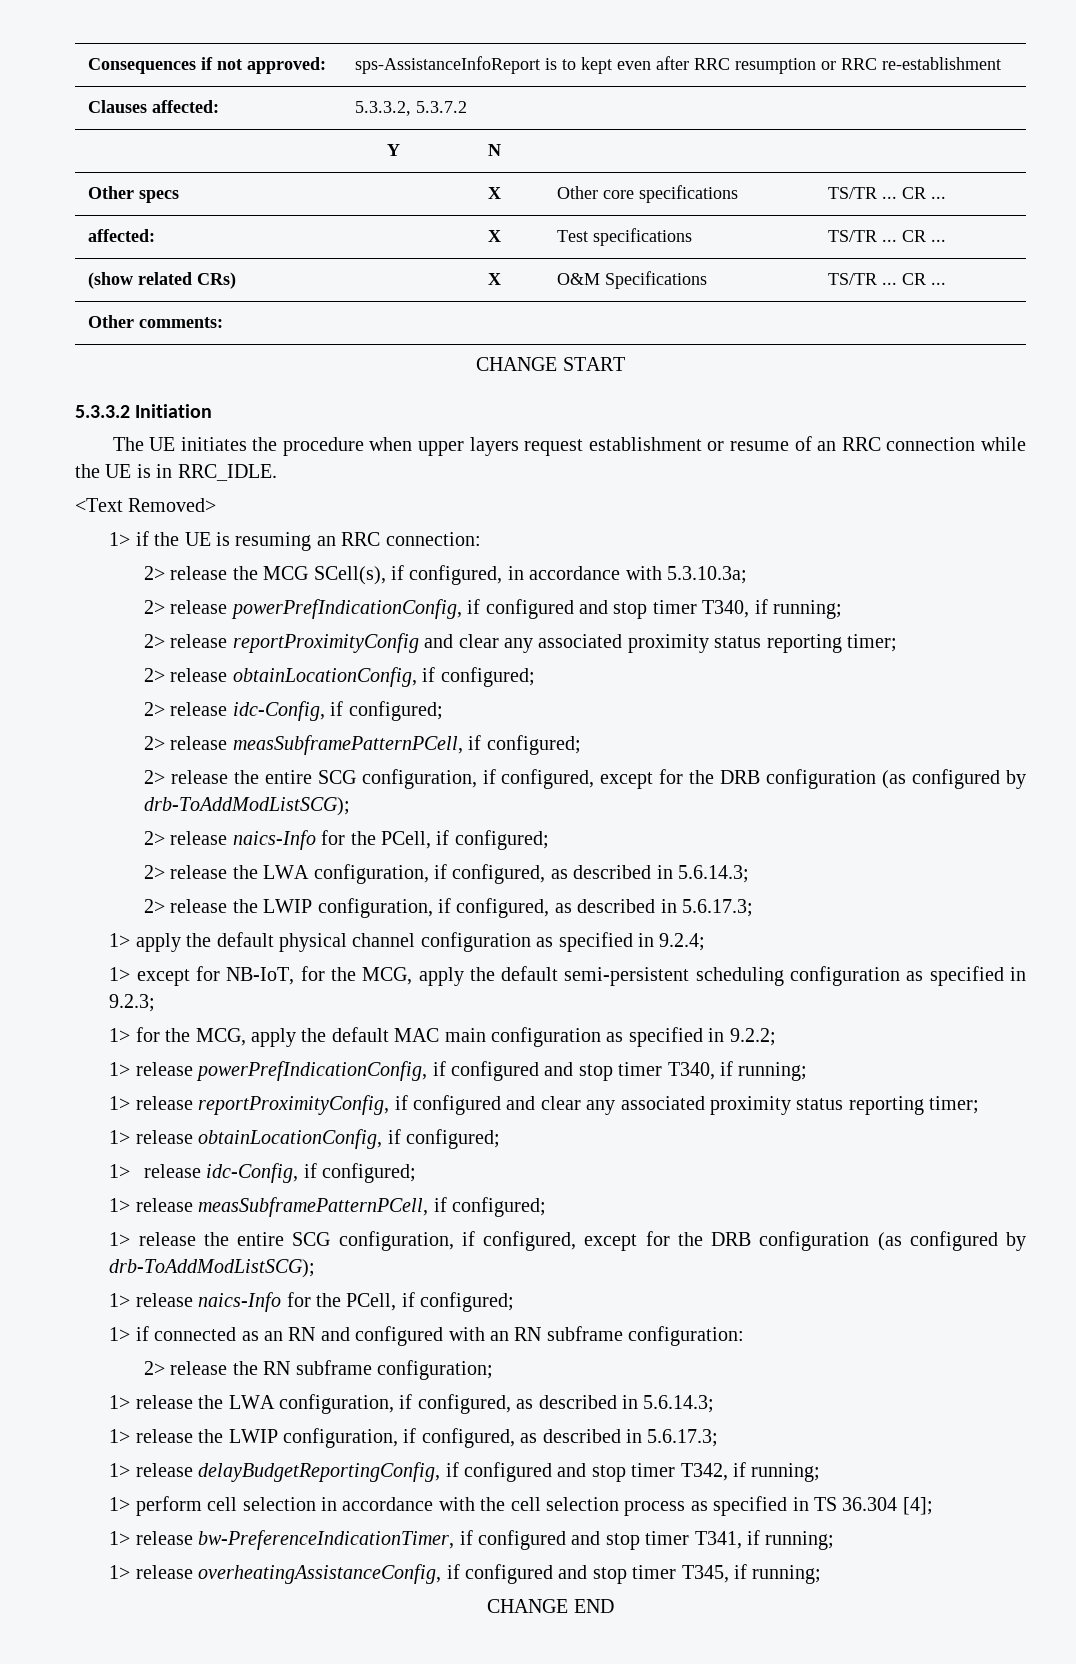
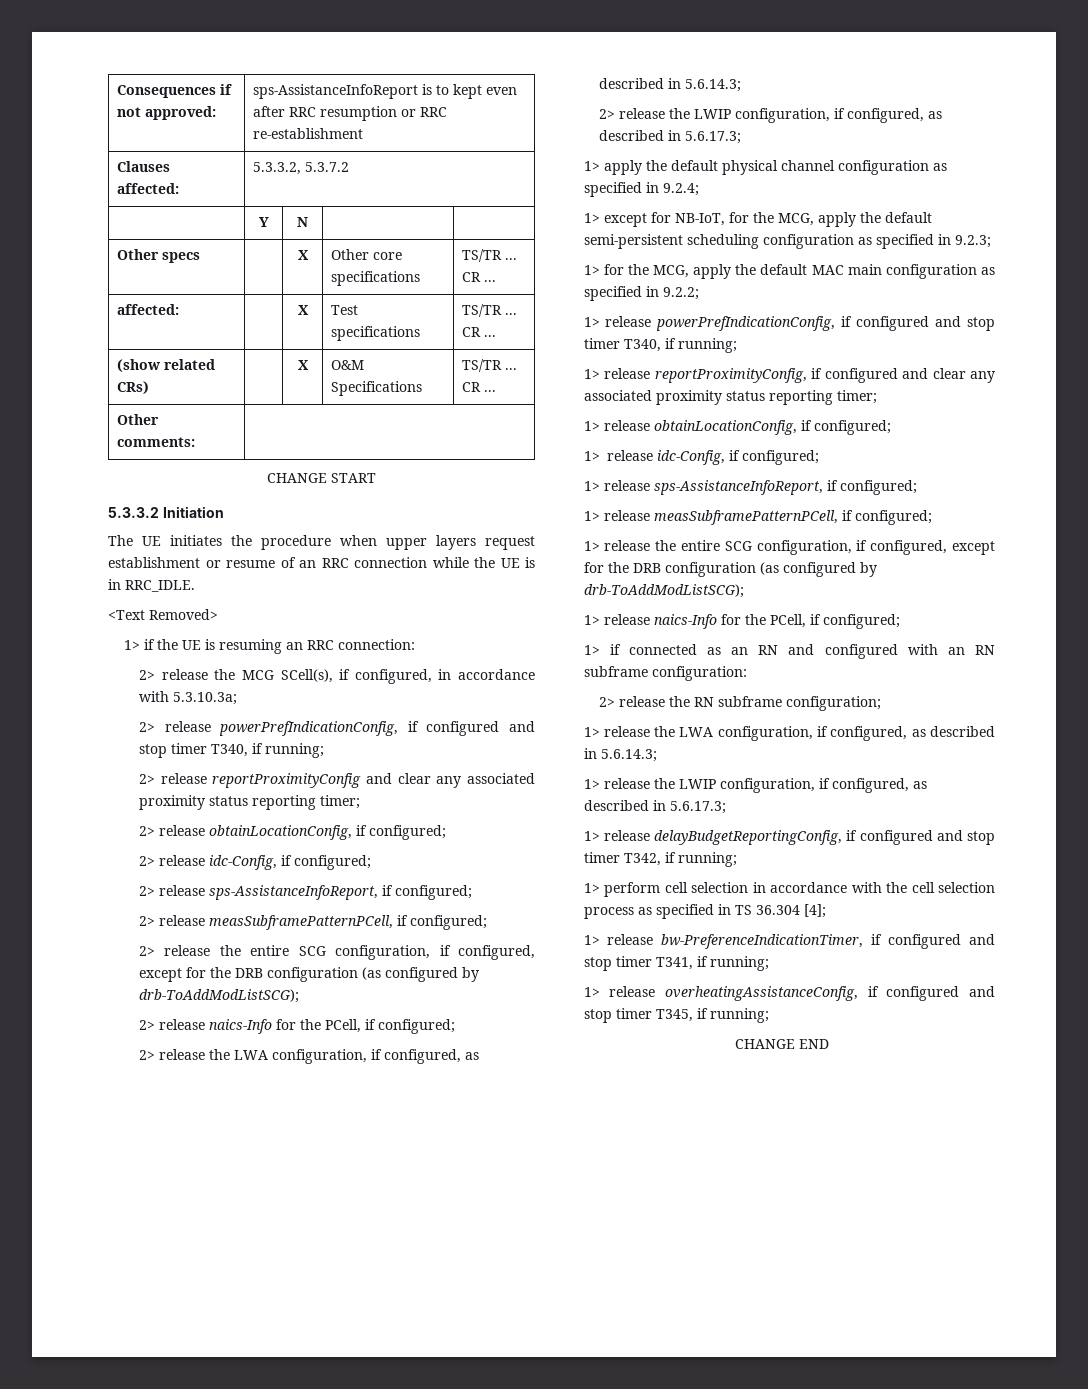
+ 2> release sps-AssistanceInfoReport, if configured;
+ 1> release sps-AssistanceInfoReport, if configured;

